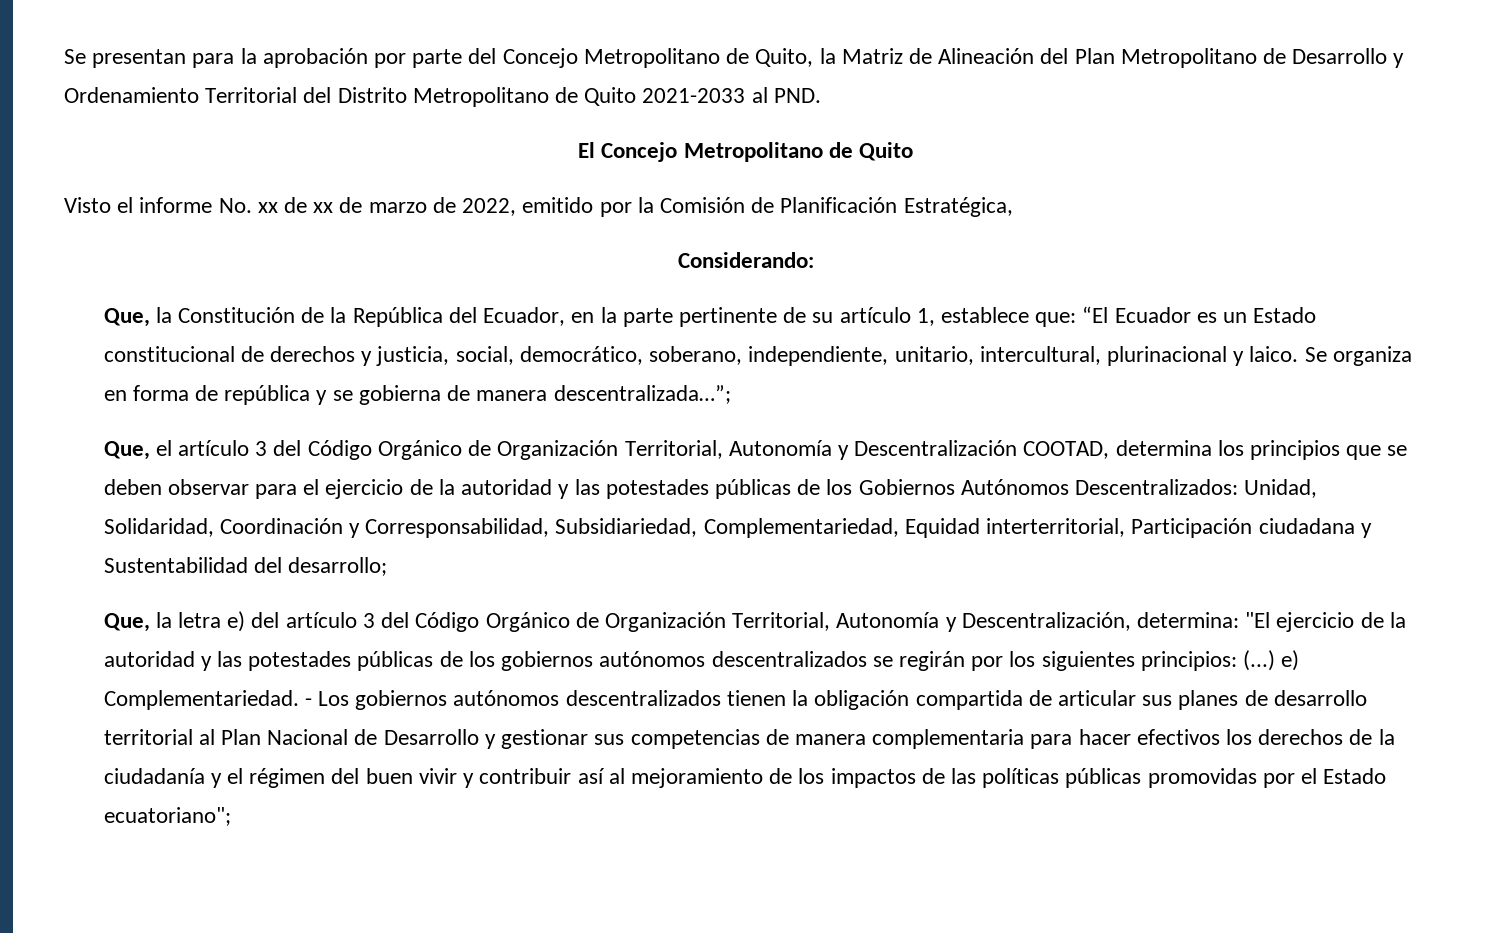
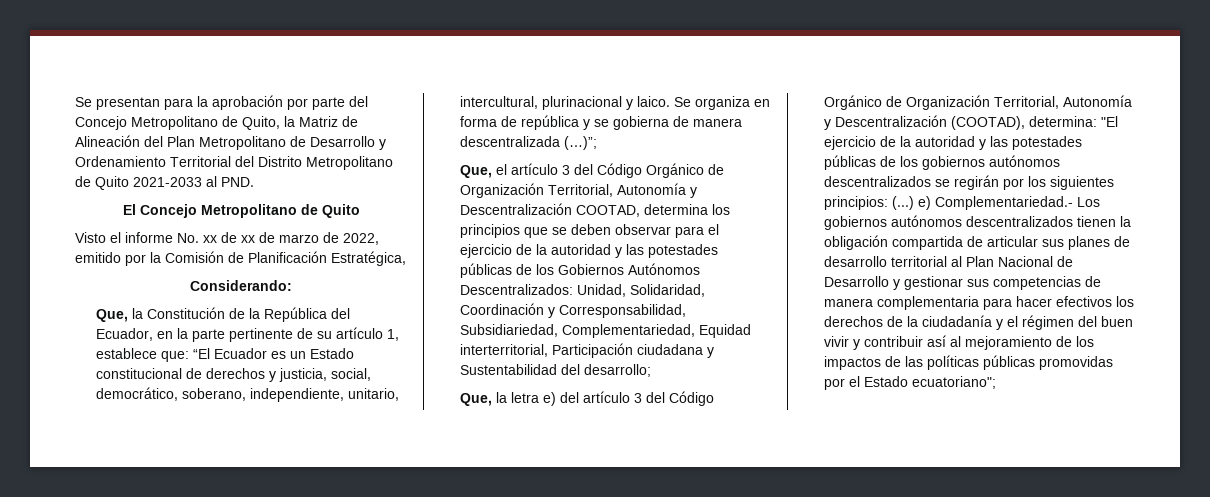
- Se organiza en forma de república y se gobierna de manera descentralizada…”;
+ Se organiza en forma de república y se gobierna de manera descentralizada (…)”;
- Que, la letra e) del artículo 3 del Código Orgánico de Organización Territorial, Autonomía y Descentralización, determina:
+ Que, la letra e) del artículo 3 del Código Orgánico de Organización Territorial, Autonomía y Descentralización (COOTAD), determina:
- (...) e) Complementariedad. - Los gobiernos autónomos descentralizados tienen la obligación compartida de articular sus planes de desarrollo territorial al Plan Nacional de Desarrollo y gestionar sus competencias de manera complementaria para hacer efectivos los derechos de la ciudadanía y el régimen del buen vivir y contribuir así al mejoramiento de los impactos de las políticas públicas promovidas por el Estado ecuatoriano";
+ (...) e) Complementariedad.- Los gobiernos autónomos descentralizados tienen la obligación compartida de articular sus planes de desarrollo territorial al Plan Nacional de Desarrollo y gestionar sus competencias de manera complementaria para hacer efectivos los derechos de la ciudadanía y el régimen del buen vivir y contribuir así al mejoramiento de los impactos de las políticas públicas promovidas por el Estado ecuatoriano";

